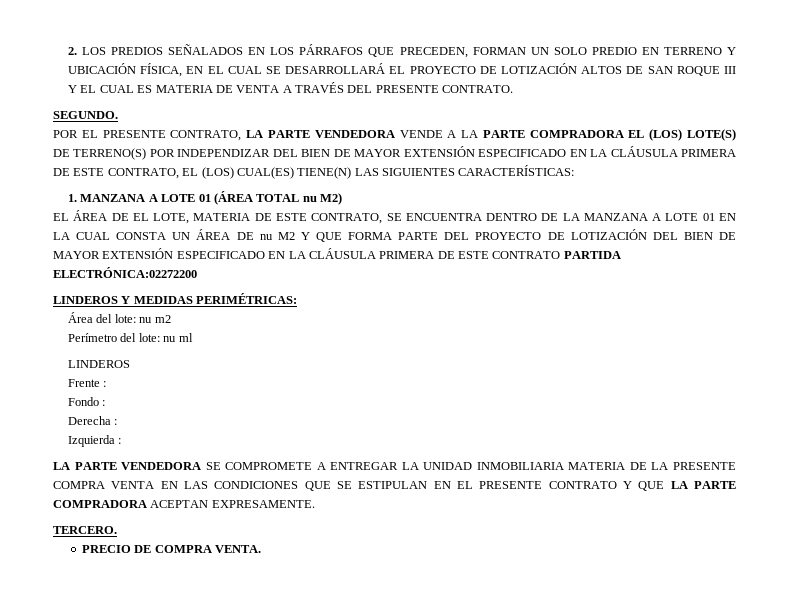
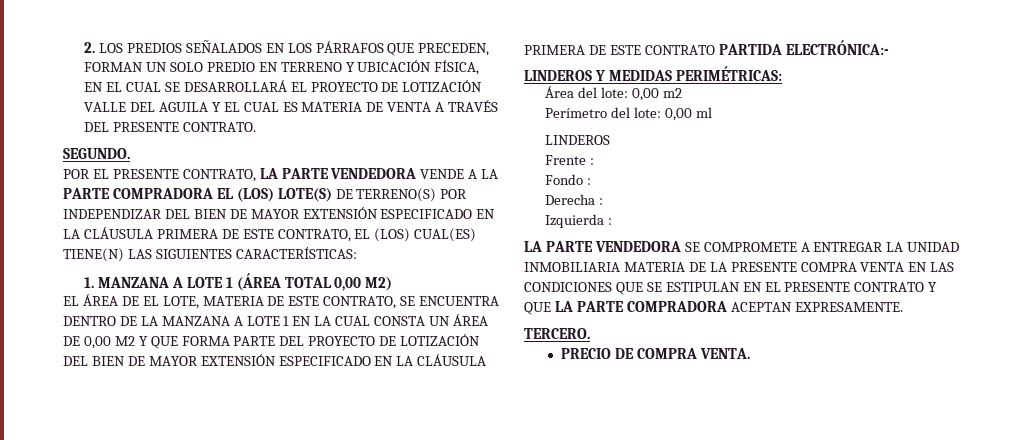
- 2. LOS PREDIOS SEÑALADOS EN LOS PÁRRAFOS QUE PRECEDEN, FORMAN UN SOLO PREDIO EN TERRENO Y UBICACIÓN FÍSICA, EN EL CUAL SE DESARROLLARÁ EL PROYECTO DE LOTIZACIÓN ALTOS DE SAN ROQUE III Y EL CUAL ES MATERIA DE VENTA A TRAVÉS DEL PRESENTE CONTRATO.
+ 2. LOS PREDIOS SEÑALADOS EN LOS PÁRRAFOS QUE PRECEDEN, FORMAN UN SOLO PREDIO EN TERRENO Y UBICACIÓN FÍSICA, EN EL CUAL SE DESARROLLARÁ EL PROYECTO DE LOTIZACIÓN VALLE DEL AGUILA Y EL CUAL ES MATERIA DE VENTA A TRAVÉS DEL PRESENTE CONTRATO.
- 1. MANZANA A LOTE 01 (ÁREA TOTAL nu M2)
+ 1. MANZANA A LOTE 1 (ÁREA TOTAL 0,00 M2)
- EL ÁREA DE EL LOTE, MATERIA DE ESTE CONTRATO, SE ENCUENTRA DENTRO DE LA MANZANA A LOTE 01 EN LA CUAL CONSTA UN ÁREA DE nu M2 Y QUE FORMA PARTE DEL PROYECTO DE LOTIZACIÓN DEL BIEN DE MAYOR EXTENSIÓN ESPECIFICADO EN LA CLÁUSULA PRIMERA DE ESTE CONTRATO PARTIDA ELECTRÓNICA:02272200
+ EL ÁREA DE EL LOTE, MATERIA DE ESTE CONTRATO, SE ENCUENTRA DENTRO DE LA MANZANA A LOTE 1 EN LA CUAL CONSTA UN ÁREA DE 0,00 M2 Y QUE FORMA PARTE DEL PROYECTO DE LOTIZACIÓN DEL BIEN DE MAYOR EXTENSIÓN ESPECIFICADO EN LA CLÁUSULA PRIMERA DE ESTE CONTRATO PARTIDA ELECTRÓNICA:-
- Área del lote: nu m2
+ Área del lote: 0,00 m2
- Perímetro del lote: nu ml
+ Perímetro del lote: 0,00 ml

